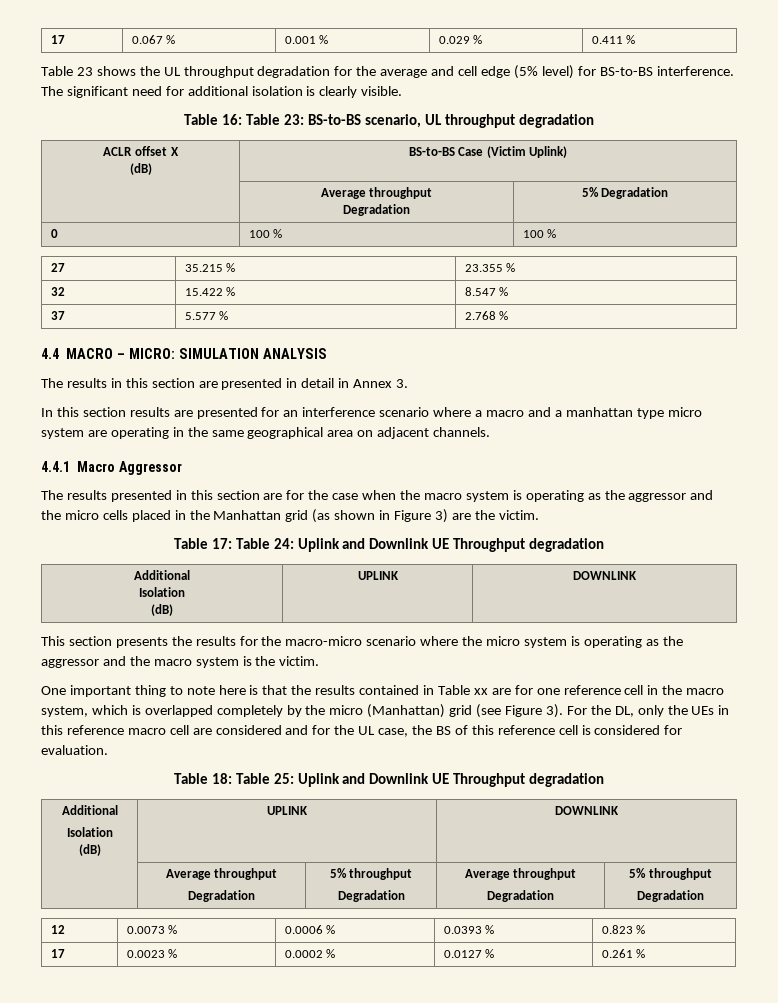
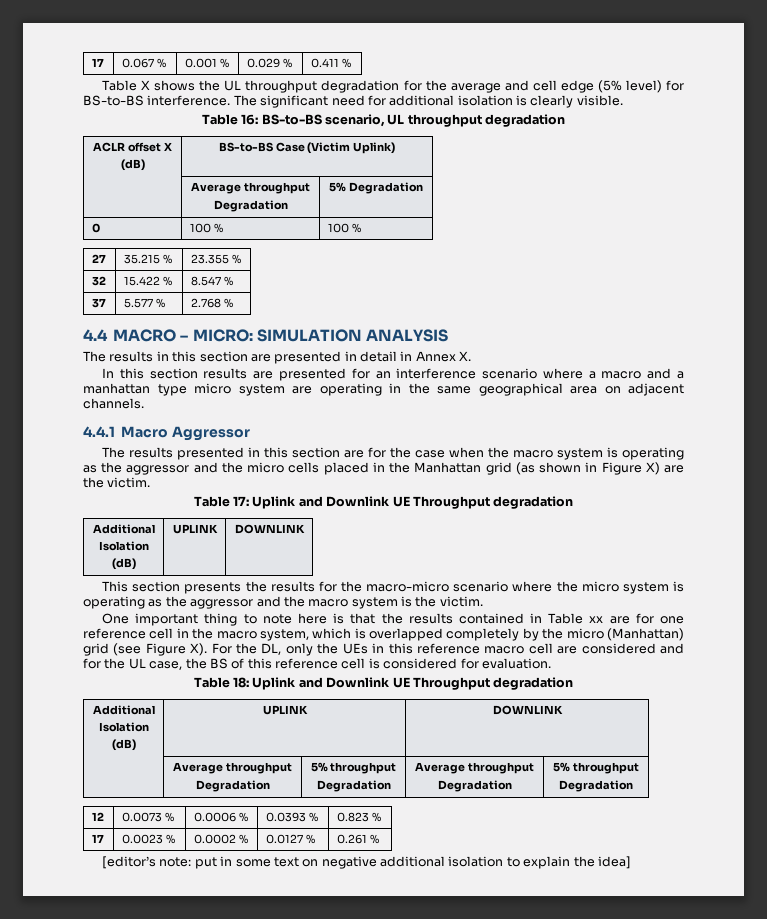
- Table 23 shows the UL throughput degradation for the average and cell edge (5% level) for BS-to-BS interference.
+ Table X shows the UL throughput degradation for the average and cell edge (5% level) for BS-to-BS interference.
- Table 16: Table 23: BS-to-BS scenario, UL throughput degradation
+ Table 16: BS-to-BS scenario, UL throughput degradation
- The results in this section are presented in detail in Annex 3.
+ The results in this section are presented in detail in Annex X.
- The results presented in this section are for the case when the macro system is operating as the aggressor and the micro cells placed in the Manhattan grid (as shown in Figure 3) are the victim.
+ The results presented in this section are for the case when the macro system is operating as the aggressor and the micro cells placed in the Manhattan grid (as shown in Figure X) are the victim.
- Table 17: Table 24: Uplink and Downlink UE Throughput degradation
+ Table 17: Uplink and Downlink UE Throughput degradation
- One important thing to note here is that the results contained in Table xx are for one reference cell in the macro system, which is overlapped completely by the micro (Manhattan) grid (see Figure 3). For the DL, only the UEs in this reference macro cell are considered and for the UL case, the BS of this reference cell is considered for evaluation.
+ One important thing to note here is that the results contained in Table xx are for one reference cell in the macro system, which is overlapped completely by the micro (Manhattan) grid (see Figure X). For the DL, only the UEs in this reference macro cell are considered and for the UL case, the BS of this reference cell is considered for evaluation.
- Table 18: Table 25: Uplink and Downlink UE Throughput degradation
+ Table 18: Uplink and Downlink UE Throughput degradation
+ [editor’s note: put in some text on negative additional isolation to explain the idea]

